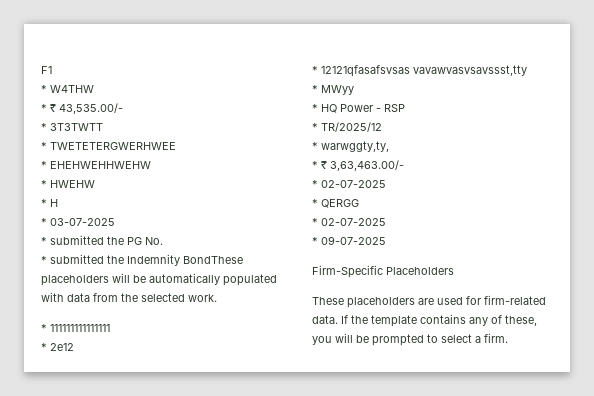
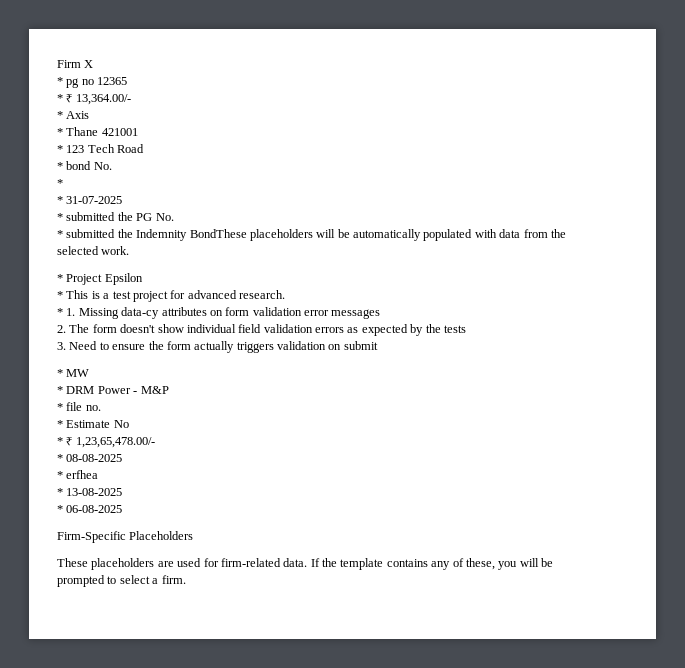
- F1
- * W4THW
- * ₹ 43,535.00/-
- * 3T3TWTT
- * TWETETERGWERHWEE
- * EHEHWEHHWEHW
- * HWEHW
- * H
- * 03-07-2025
+ Firm X
+ * pg no 12365
+ * ₹ 13,364.00/-
+ * Axis
+ * Thane 421001
+ * 123 Tech Road
+ * bond No.
+ *
+ * 31-07-2025
- * 111111111111111
- * 2e12
- * 12121qfasafsvsas vavawvasvsavssst,tty
- * MWyy
- * HQ Power - RSP
- * TR/2025/12
- * warwggty,ty,
- * ₹ 3,63,463.00/-
- * 02-07-2025
- * QERGG
- * 02-07-2025
- * 09-07-2025
+ * Project Epsilon
+ * This is a test project for advanced research.
+ * 1. Missing data-cy attributes on form validation error messages
+ 2. The form doesn't show individual field validation errors as expected by the tests
+ 3. Need to ensure the form actually triggers validation on submit
+ * MW
+ * DRM Power - M&P
+ * file no.
+ * Estimate No
+ * ₹ 1,23,65,478.00/-
+ * 08-08-2025
+ * erfhea
+ * 13-08-2025
+ * 06-08-2025

